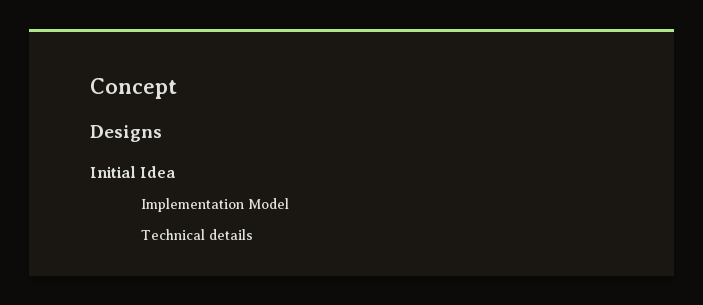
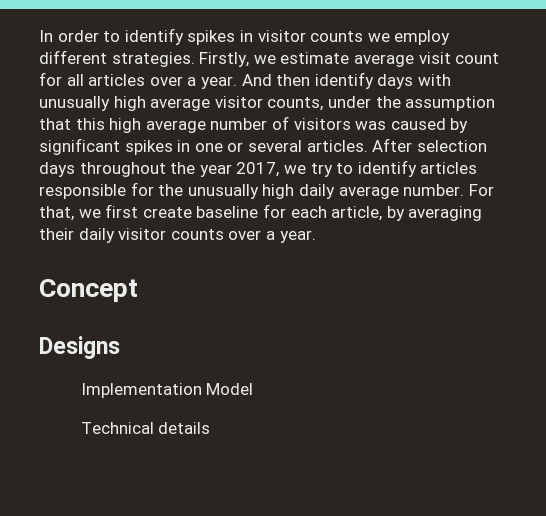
+ In order to identify spikes in visitor counts we employ different strategies. Firstly, we estimate average visit count for all articles over a year. And then identify days with unusually high average visitor counts, under the assumption that this high average number of visitors was caused by significant spikes in one or several articles. After selection days throughout the year 2017, we try to identify articles responsible for the unusually high daily average number. For that, we first create baseline for each article, by averaging their daily visitor counts over a year.
- Initial Idea

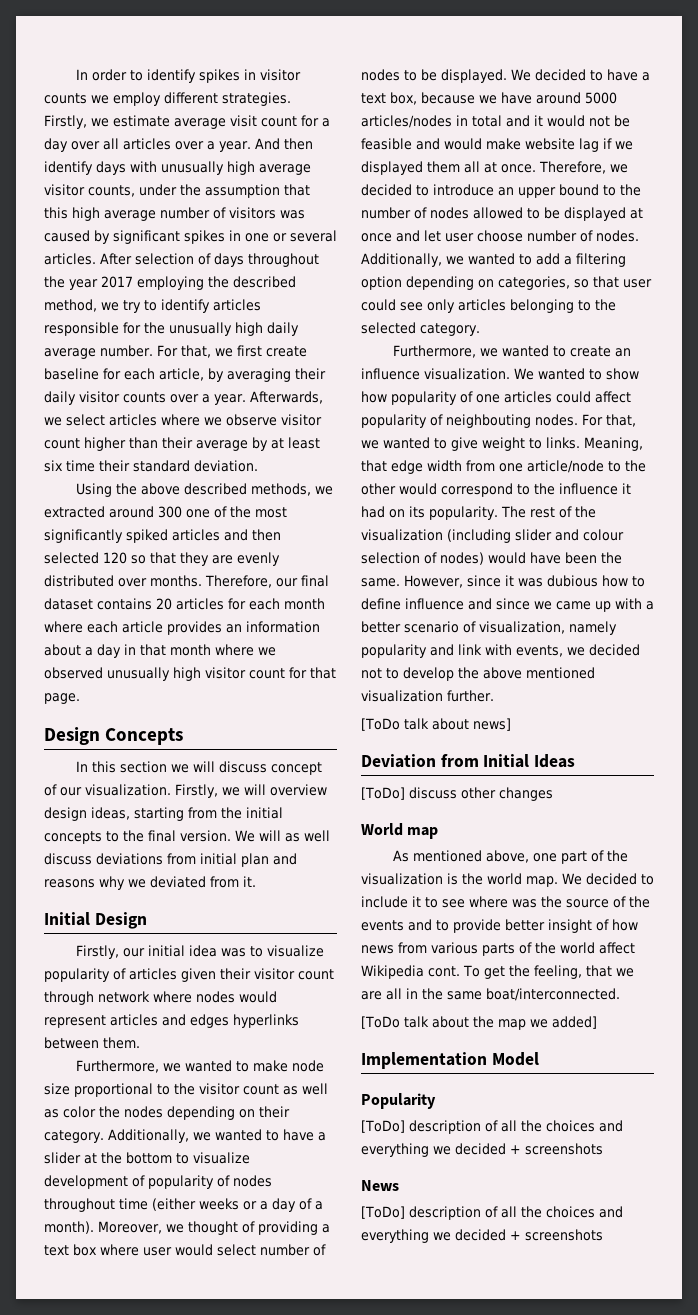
- Firstly, we estimate average visit count for all articles over a year.
+ Firstly, we estimate average visit count for a day over all articles over a year.
- After selection days throughout the year 2017, we try to identify articles responsible for the unusually high daily average number.
+ After selection of days throughout the year 2017 employing the described method, we try to identify articles responsible for the unusually high daily average number.
- For that, we first create baseline for each article, by averaging their daily visitor counts over a year.
- Concept
- Designs
+ For that, we first create baseline for each article, by averaging their daily visitor counts over a year. Afterwards, we select articles where we observe visitor count higher than their average by at least six time their standard deviation.
+ Using the above described methods, we extracted around 300 one of the most significantly spiked articles and then selected 120 so that they are evenly distributed over months. Therefore, our final dataset contains 20 articles for each month where each article provides an information about a day in that month where we observed unusually high visitor count for that page.
+ Design Concepts
+ In this section we will discuss concept of our visualization. Firstly, we will overview design ideas, starting from the initial concepts to the final version. We will as well discuss deviations from initial plan and reasons why we deviated from it.
+ Initial Design
+ Firstly, our initial idea was to visualize popularity of articles given their visitor count through network where nodes would represent articles and edges hyperlinks between them.
+ Furthermore, we wanted to make node size proportional to the visitor count as well as color the nodes depending on their category. Additionally, we wanted to have a slider at the bottom to visualize development of popularity of nodes throughout time (either weeks or a day of a month). Moreover, we thought of providing a text box where user would select number of nodes to be displayed. We decided to have a text box, because we have around 5000 articles/nodes in total and it would not be feasible and would make website lag if we displayed them all at once. Therefore, we decided to introduce an upper bound to the number of nodes allowed to be displayed at once and let user choose number of nodes. Additionally, we wanted to add a filtering option depending on categories, so that user could see only articles belonging to the selected category.
+ Furthermore, we wanted to create an influence visualization. We wanted to show how popularity of one articles could affect popularity of neighbouting nodes. For that, we wanted to give weight to links. Meaning, that edge width from one article/node to the other would correspond to the influence it had on its popularity. The rest of the visualization (including slider and colour selection of nodes) would have been the same. However, since it was dubious how to define influence and since we came up with a better scenario of visualization, namely popularity and link with events, we decided not to develop the above mentioned visualization further.
+ [ToDo talk about news]
+ Deviation from Initial Ideas
+ [ToDo] discuss other changes
+ World map
+ As mentioned above, one part of the visualization is the world map. We decided to include it to see where was the source of the events and to provide better insight of how news from various parts of the world affect Wikipedia cont. To get the feeling, that we are all in the same boat/interconnected.
+ [ToDo talk about the map we added]
  Implementation Model
- Technical details
+ Popularity
+ [ToDo] description of all the choices and everything we decided + screenshots
+ News
+ [ToDo] description of all the choices and everything we decided + screenshots

